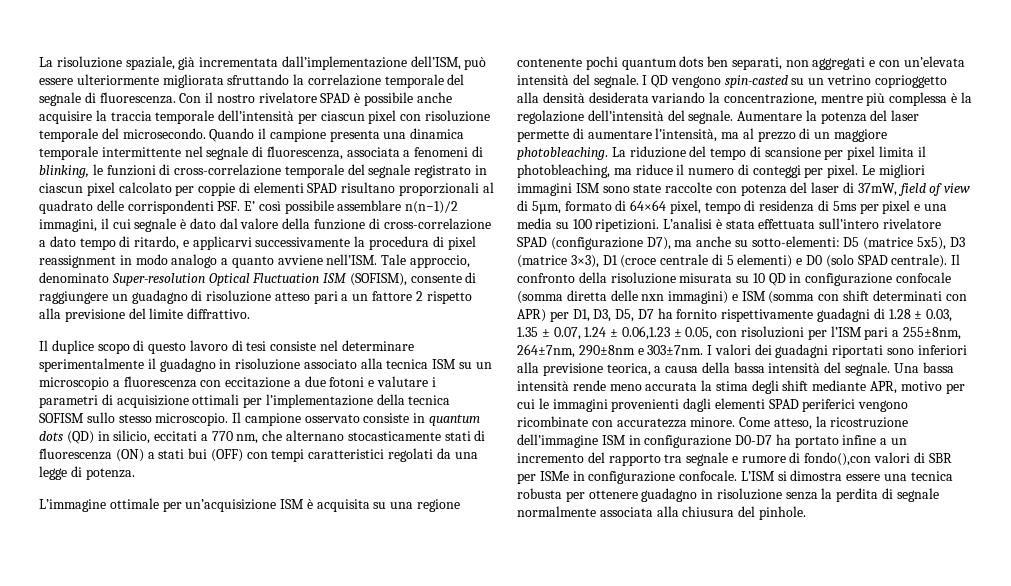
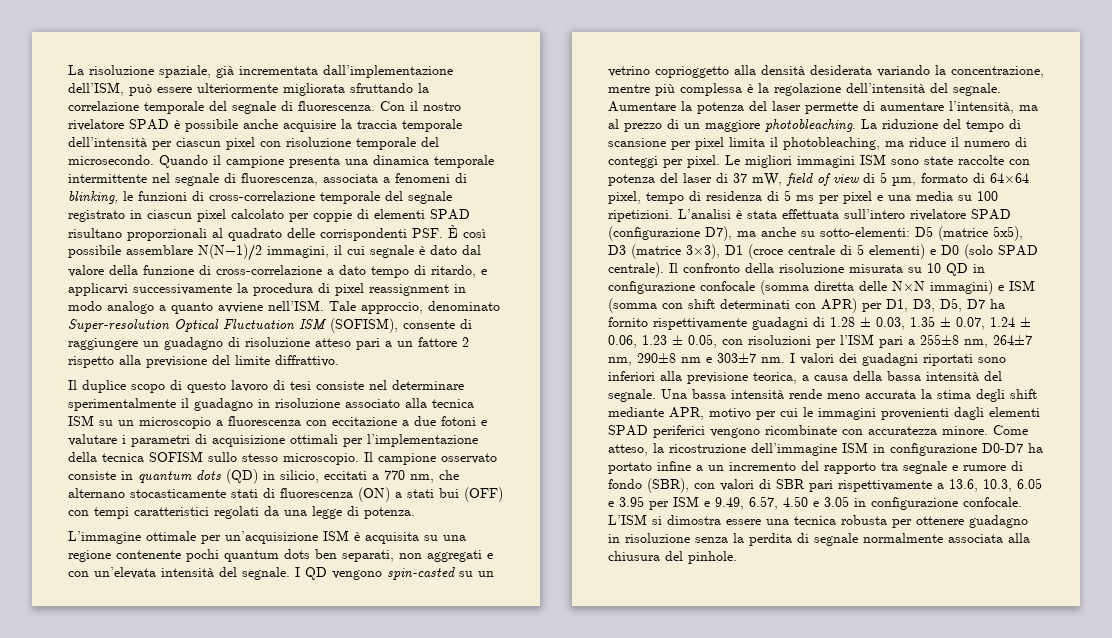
- Quando il campione presenta una dinamica temporale intermittente nel segnale di fluorescenza, associata a fenomeni di blinking, le funzioni di cross-correlazione temporale del segnale registrato in ciascun pixel calcolato per coppie di elementi SPAD risultano proporzionali al quadrato delle corrispondenti PSF. E’ così possibile assemblare n(n−1)/2 immagini, il cui segnale è dato dal valore della funzione di cross-correlazione a dato tempo di ritardo, e applicarvi successivamente la procedura di pixel reassignment in modo analogo a quanto avviene nell’ISM.
+ Quando il campione presenta una dinamica temporale intermittente nel segnale di fluorescenza, associata a fenomeni di blinking, le funzioni di cross-correlazione temporale del segnale registrato in ciascun pixel calcolato per coppie di elementi SPAD risultano proporzionali al quadrato delle corrispondenti PSF. È così possibile assemblare N(N−1)/2 immagini, il cui segnale è dato dal valore della funzione di cross-correlazione a dato tempo di ritardo, e applicarvi successivamente la procedura di pixel reassignment in modo analogo a quanto avviene nell’ISM.
- Le migliori immagini ISM sono state raccolte con potenza del laser di 37mW, field of view di 5µm, formato di 64×64 pixel, tempo di residenza di 5ms per pixel e una media su 100 ripetizioni.
+ Le migliori immagini ISM sono state raccolte con potenza del laser di 37 mW, field of view di 5 µm, formato di 64×64 pixel, tempo di residenza di 5 ms per pixel e una media su 100 ripetizioni.
- Il confronto della risoluzione misurata su 10 QD in configurazione confocale (somma diretta delle nxn immagini) e ISM (somma con shift determinati con APR) per D1, D3, D5, D7 ha fornito rispettivamente guadagni di 1.28 ± 0.03, 1.35 ± 0.07, 1.24 ± 0.06,1.23 ± 0.05, con risoluzioni per l’ISM pari a 255±8nm, 264±7nm, 290±8nm e 303±7nm.
+ Il confronto della risoluzione misurata su 10 QD in configurazione confocale (somma diretta delle N×N immagini) e ISM (somma con shift determinati con APR) per D1, D3, D5, D7 ha fornito rispettivamente guadagni di 1.28 ± 0.03, 1.35 ± 0.07, 1.24 ± 0.06, 1.23 ± 0.05, con risoluzioni per l’ISM pari a 255±8 nm, 264±7 nm, 290±8 nm e 303±7 nm.
- Come atteso, la ricostruzione dell’immagine ISM in configurazione D0-D7 ha portato infine a un incremento del rapporto tra segnale e rumore di fondo(),con valori di SBR per ISMe in configurazione confocale.
+ Come atteso, la ricostruzione dell’immagine ISM in configurazione D0-D7 ha portato infine a un incremento del rapporto tra segnale e rumore di fondo (SBR), con valori di SBR pari rispettivamente a 13.6, 10.3, 6.05 e 3.95 per ISM e 9.49, 6.57, 4.50 e 3.05 in configurazione confocale.

